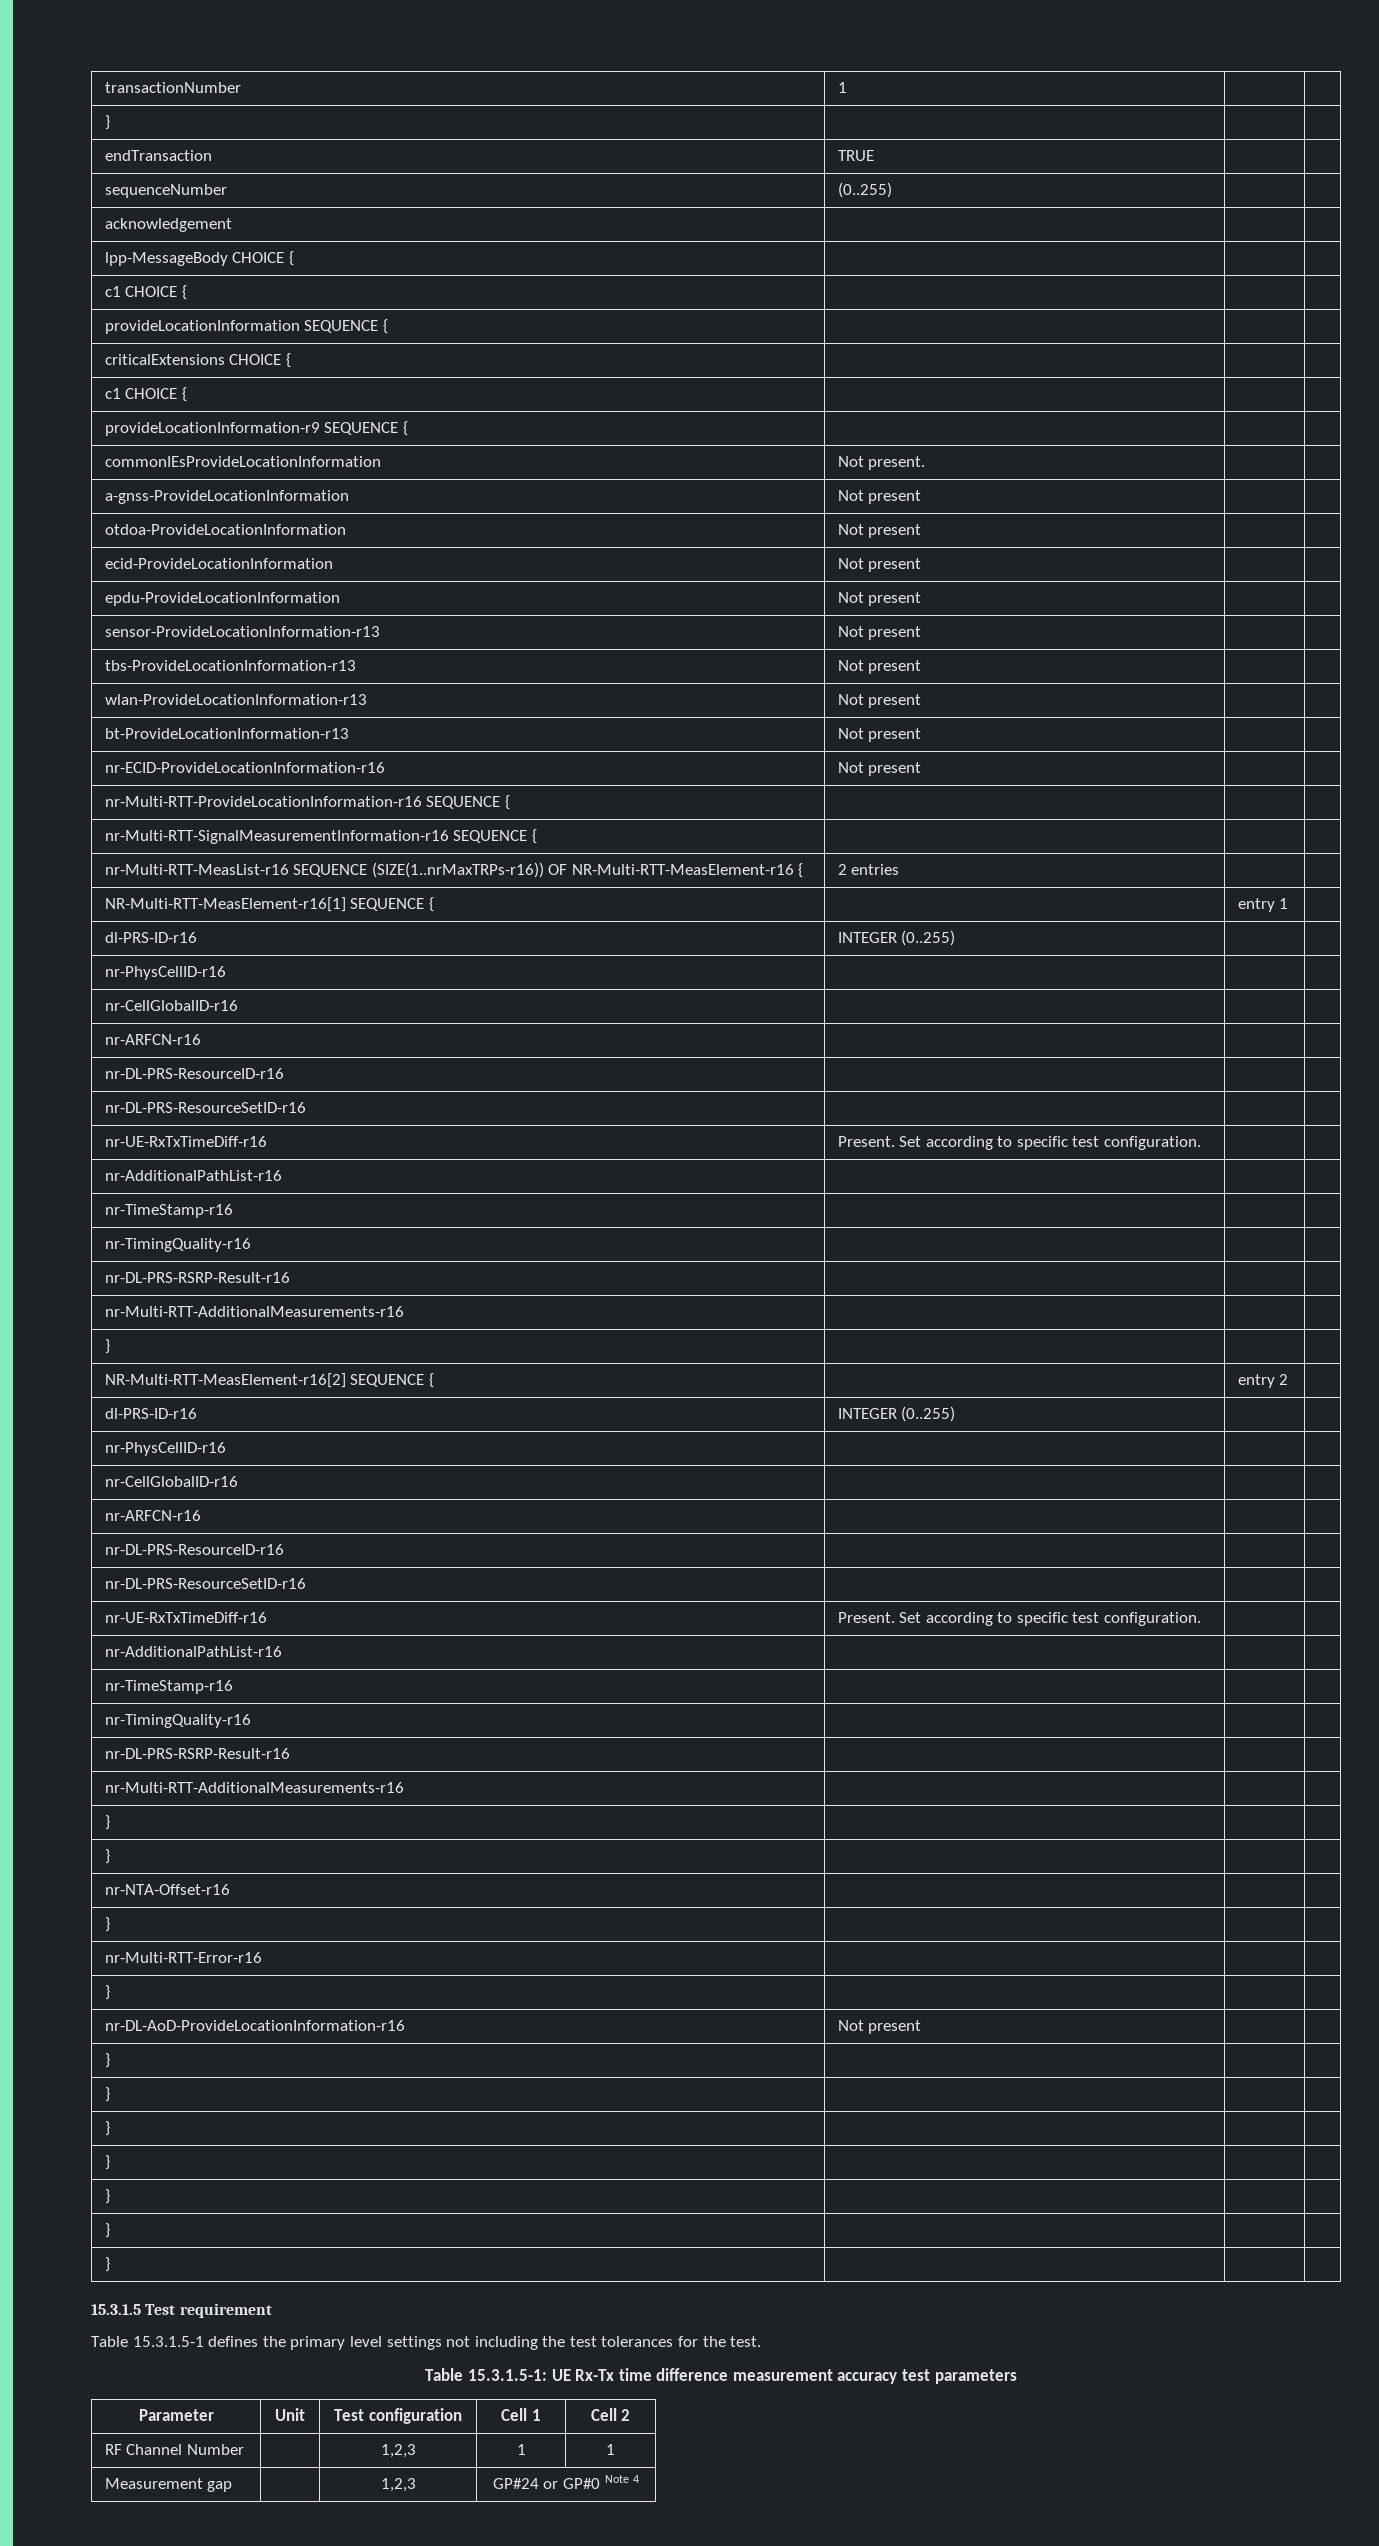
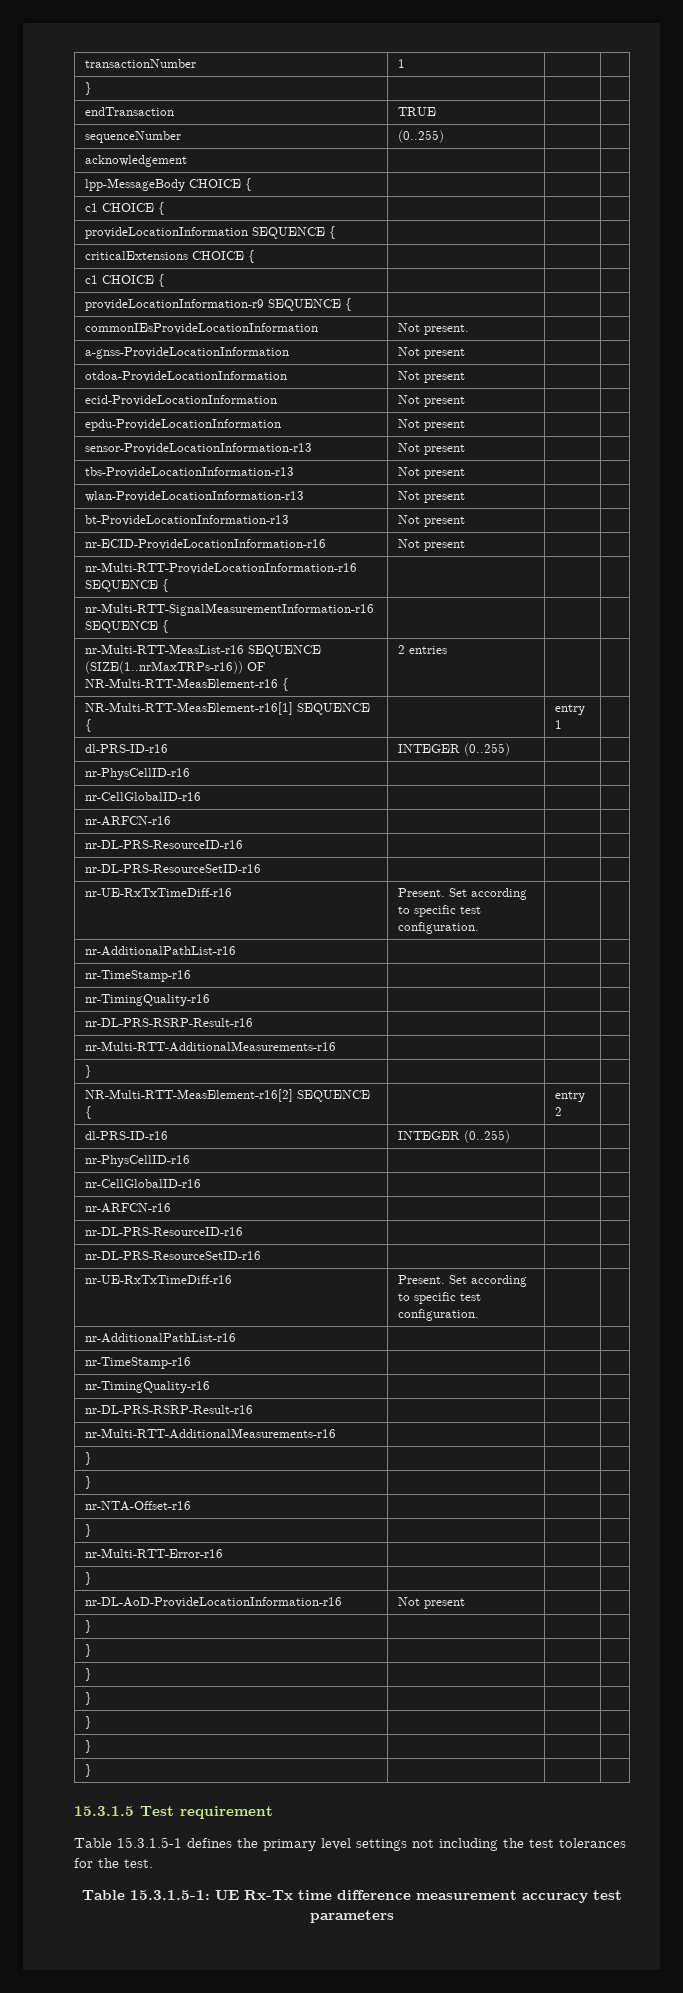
- Parameter | Unit | Test configuration | Cell 1 | Cell 2
- RF Channel Number | | 1,2,3 | 1 | 1
- Measurement gap | | 1,2,3 | GP#24 or GP#0 Note 4

